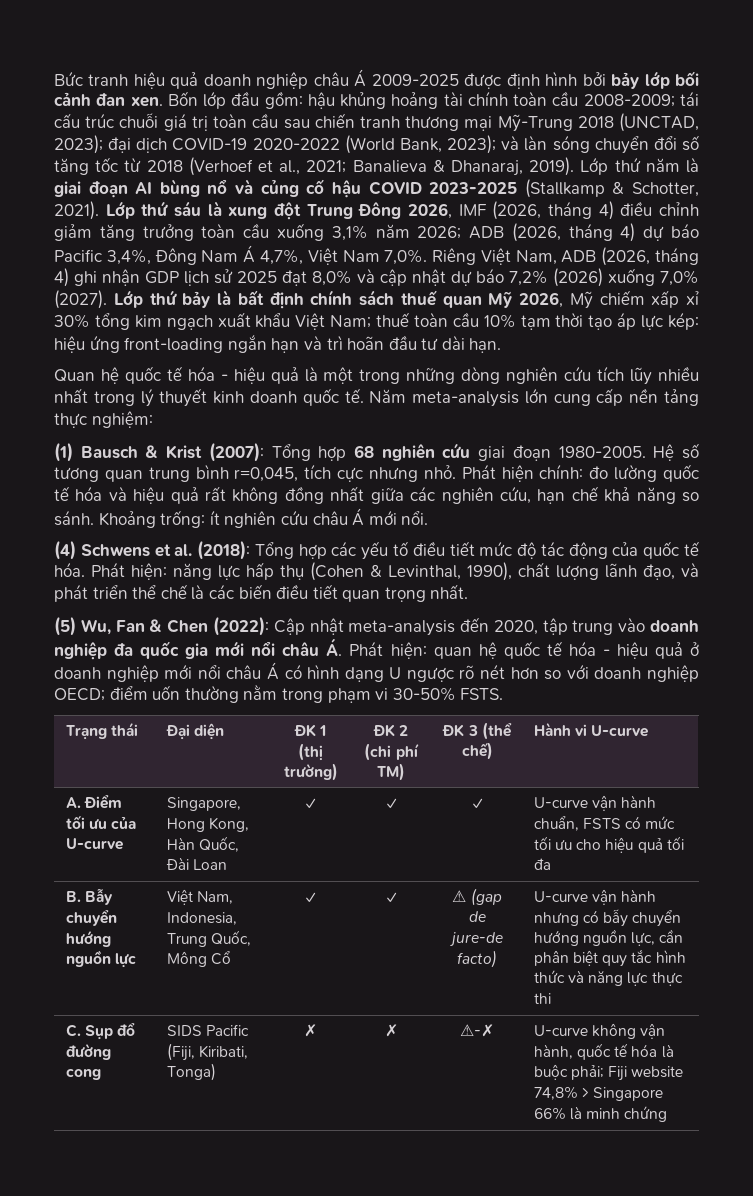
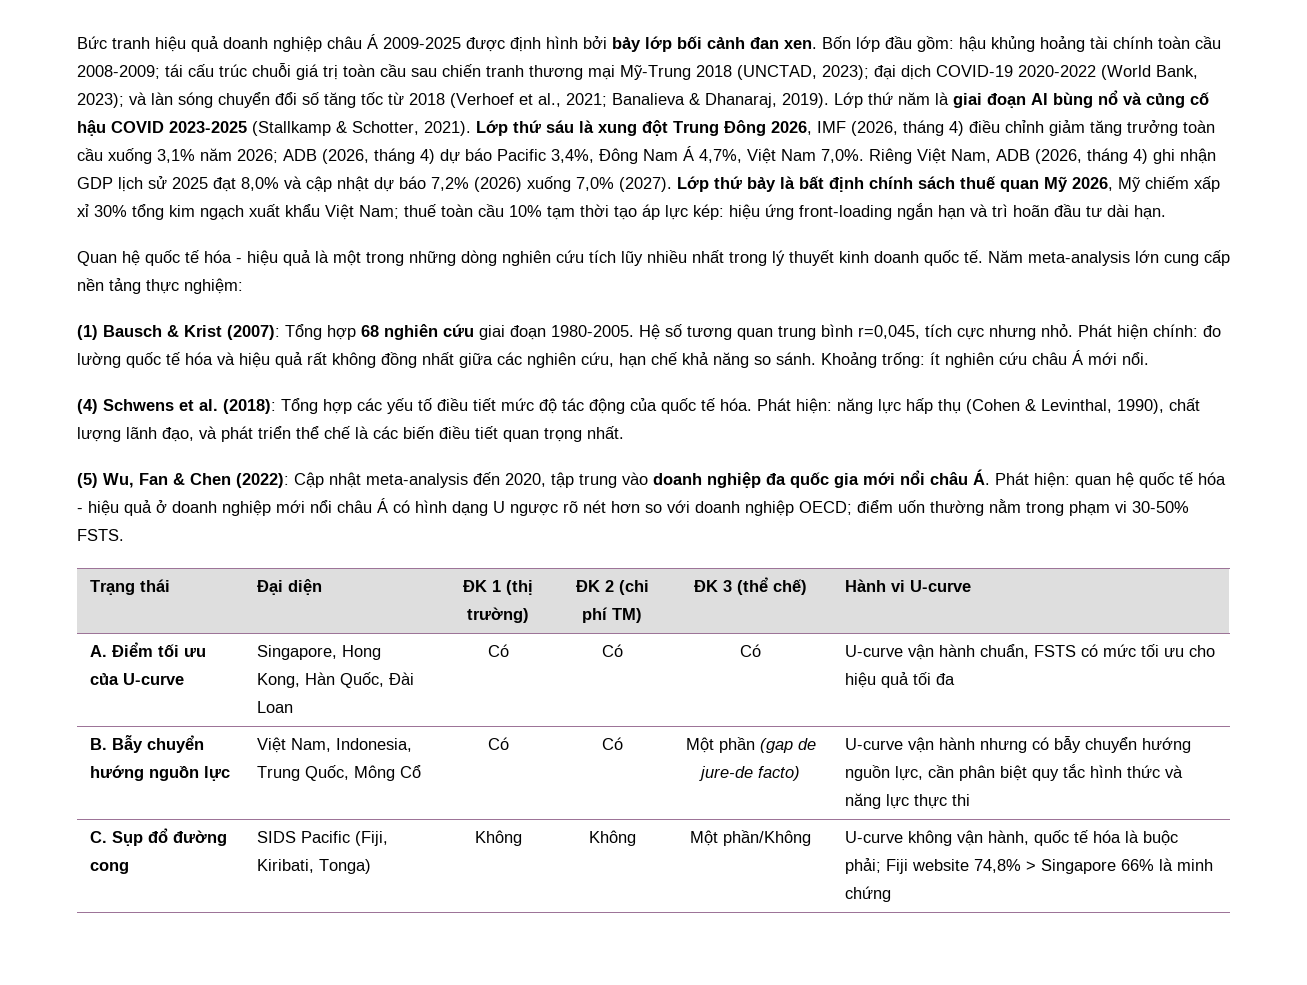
- A. Điểm tối ưu của U-curve | Singapore, Hong Kong, Hàn Quốc, Đài Loan | ✓ | ✓ | ✓ | U-curve vận hành chuẩn, FSTS có mức tối ưu cho hiệu quả tối đa
+ A. Điểm tối ưu của U-curve | Singapore, Hong Kong, Hàn Quốc, Đài Loan | Có | Có | Có | U-curve vận hành chuẩn, FSTS có mức tối ưu cho hiệu quả tối đa
- ✓ | ✓ | ⚠ (gap de jure-de facto)
+ Có | Có | Một phần (gap de jure-de facto)
- C. Sụp đổ đường cong | SIDS Pacific (Fiji, Kiribati, Tonga) | ✗ | ✗ | ⚠-✗ | U-curve không vận hành, quốc tế hóa là buộc phải; Fiji website 74,8% > Singapore 66% là minh chứng
+ C. Sụp đổ đường cong | SIDS Pacific (Fiji, Kiribati, Tonga) | Không | Không | Một phần/Không | U-curve không vận hành, quốc tế hóa là buộc phải; Fiji website 74,8% > Singapore 66% là minh chứng

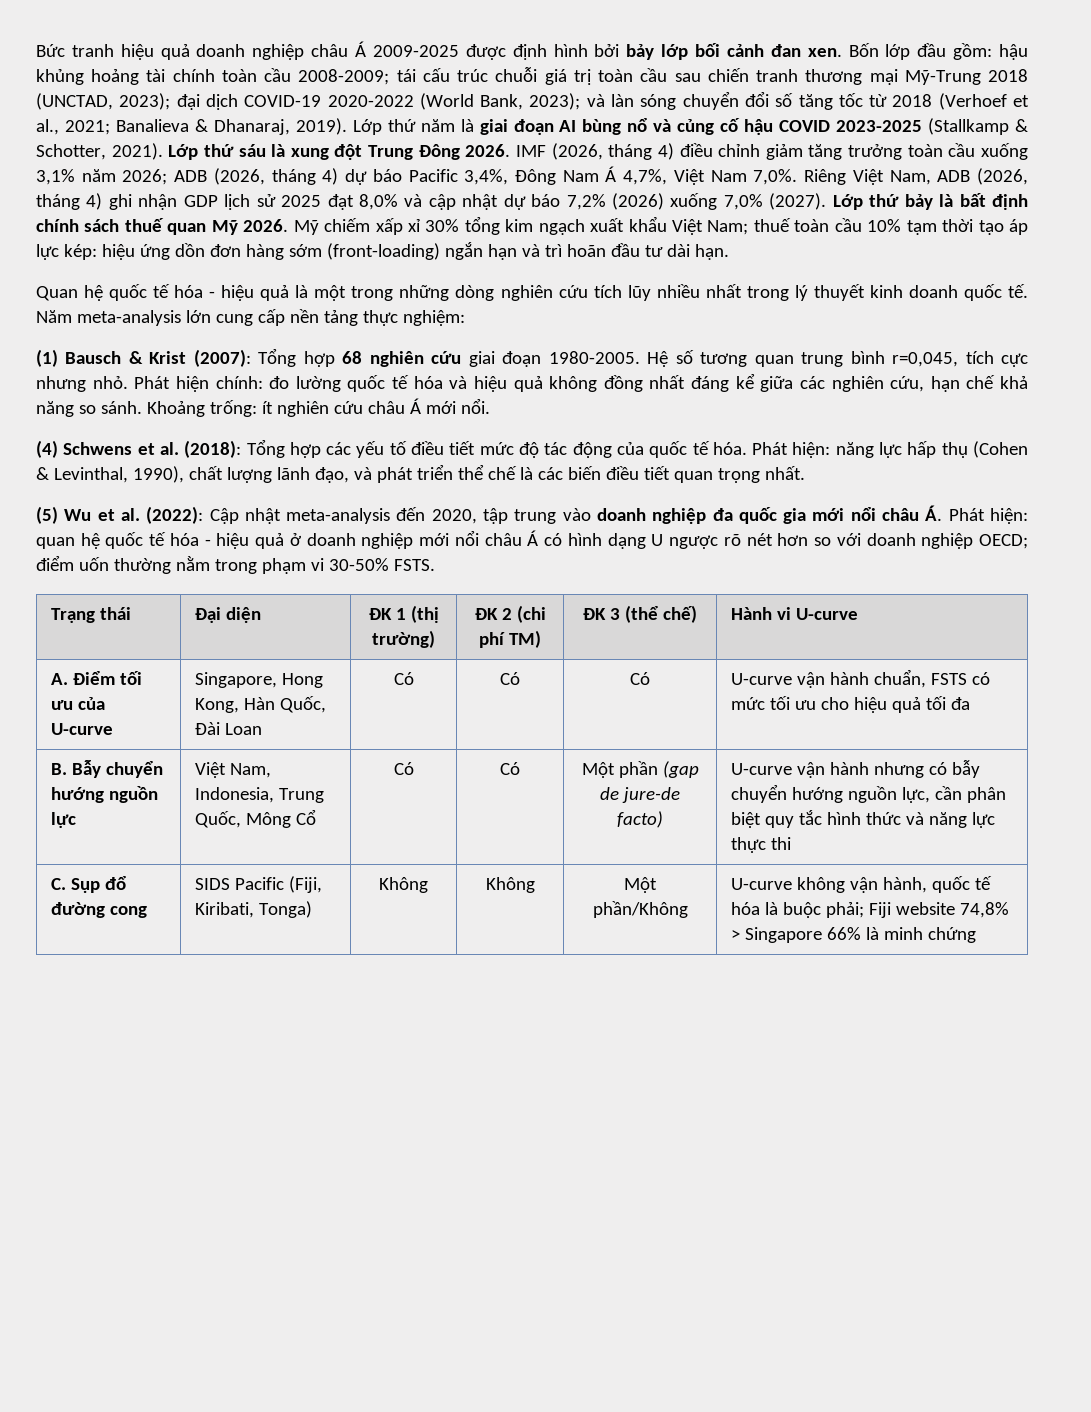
- Lớp thứ sáu là xung đột Trung Đông 2026, IMF (2026, tháng 4) điều chỉnh giảm tăng trưởng toàn cầu xuống 3,1% năm 2026; ADB (2026, tháng 4) dự báo Pacific 3,4%, Đông Nam Á 4,7%, Việt Nam 7,0%.
+ Lớp thứ sáu là xung đột Trung Đông 2026. IMF (2026, tháng 4) điều chỉnh giảm tăng trưởng toàn cầu xuống 3,1% năm 2026; ADB (2026, tháng 4) dự báo Pacific 3,4%, Đông Nam Á 4,7%, Việt Nam 7,0%.
- Lớp thứ bảy là bất định chính sách thuế quan Mỹ 2026, Mỹ chiếm xấp xỉ 30% tổng kim ngạch xuất khẩu Việt Nam; thuế toàn cầu 10% tạm thời tạo áp lực kép: hiệu ứng front-loading ngắn hạn và trì hoãn đầu tư dài hạn.
+ Lớp thứ bảy là bất định chính sách thuế quan Mỹ 2026. Mỹ chiếm xấp xỉ 30% tổng kim ngạch xuất khẩu Việt Nam; thuế toàn cầu 10% tạm thời tạo áp lực kép: hiệu ứng dồn đơn hàng sớm (front-loading) ngắn hạn và trì hoãn đầu tư dài hạn.
- Phát hiện chính: đo lường quốc tế hóa và hiệu quả rất không đồng nhất giữa các nghiên cứu, hạn chế khả năng so sánh.
+ Phát hiện chính: đo lường quốc tế hóa và hiệu quả không đồng nhất đáng kể giữa các nghiên cứu, hạn chế khả năng so sánh.
- (5) Wu, Fan & Chen (2022): Cập nhật meta-analysis đến 2020, tập trung vào doanh nghiệp đa quốc gia mới nổi châu Á. Phát hiện: quan hệ quốc tế hóa - hiệu quả ở doanh nghiệp mới nổi châu Á có hình dạng U ngược rõ nét hơn so với doanh nghiệp OECD; điểm uốn thường nằm trong phạm vi 30-50% FSTS.
+ (5) Wu et al. (2022): Cập nhật meta-analysis đến 2020, tập trung vào doanh nghiệp đa quốc gia mới nổi châu Á. Phát hiện: quan hệ quốc tế hóa - hiệu quả ở doanh nghiệp mới nổi châu Á có hình dạng U ngược rõ nét hơn so với doanh nghiệp OECD; điểm uốn thường nằm trong phạm vi 30-50% FSTS.

